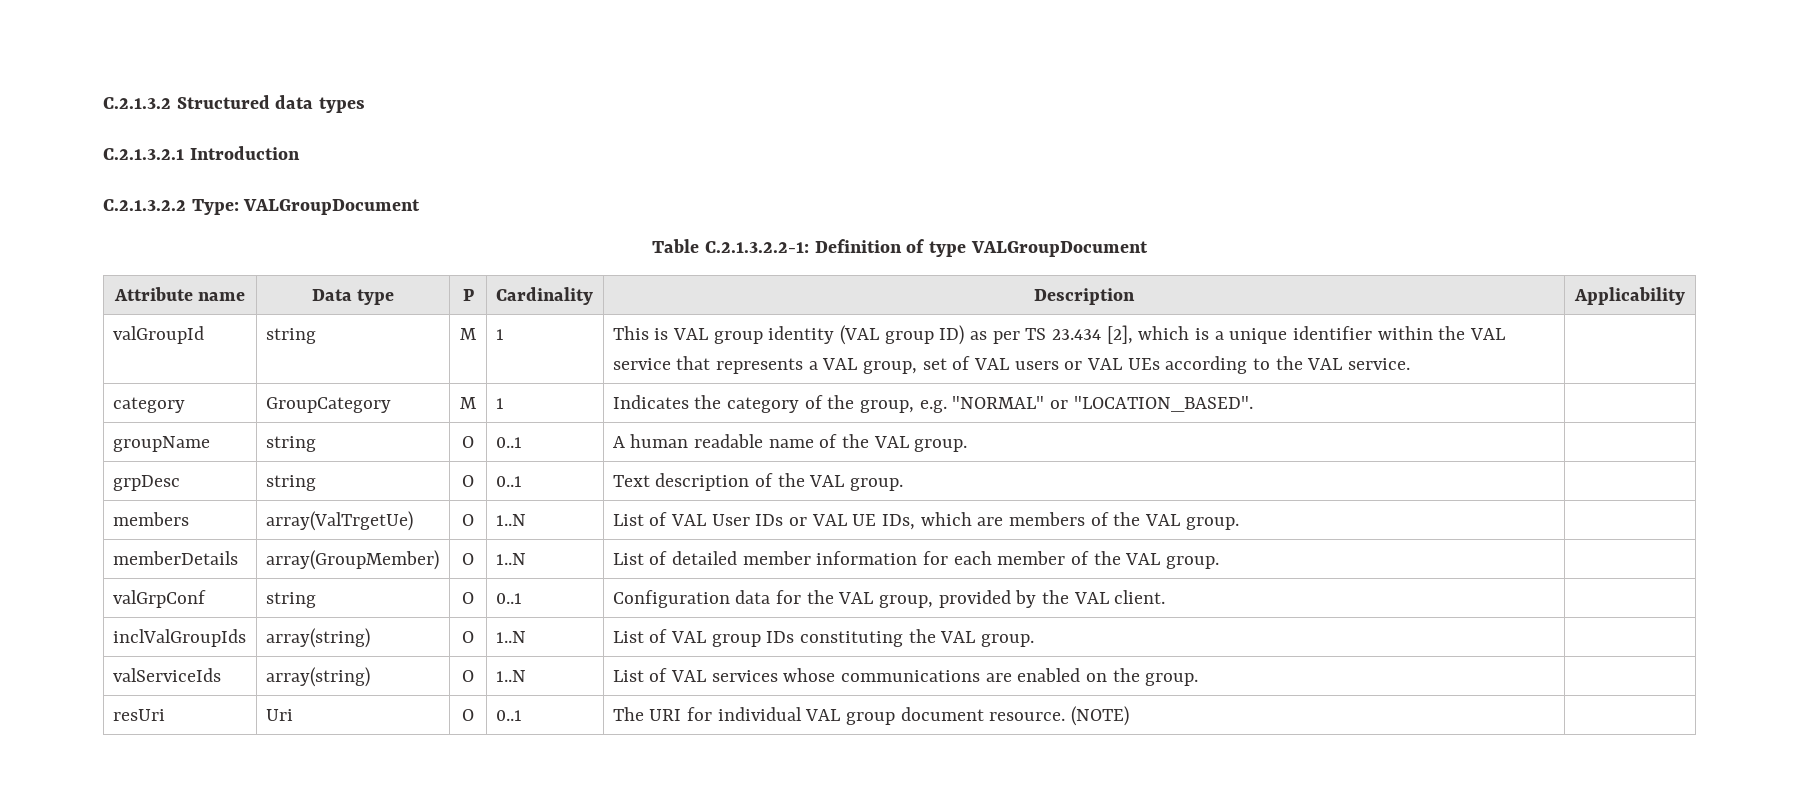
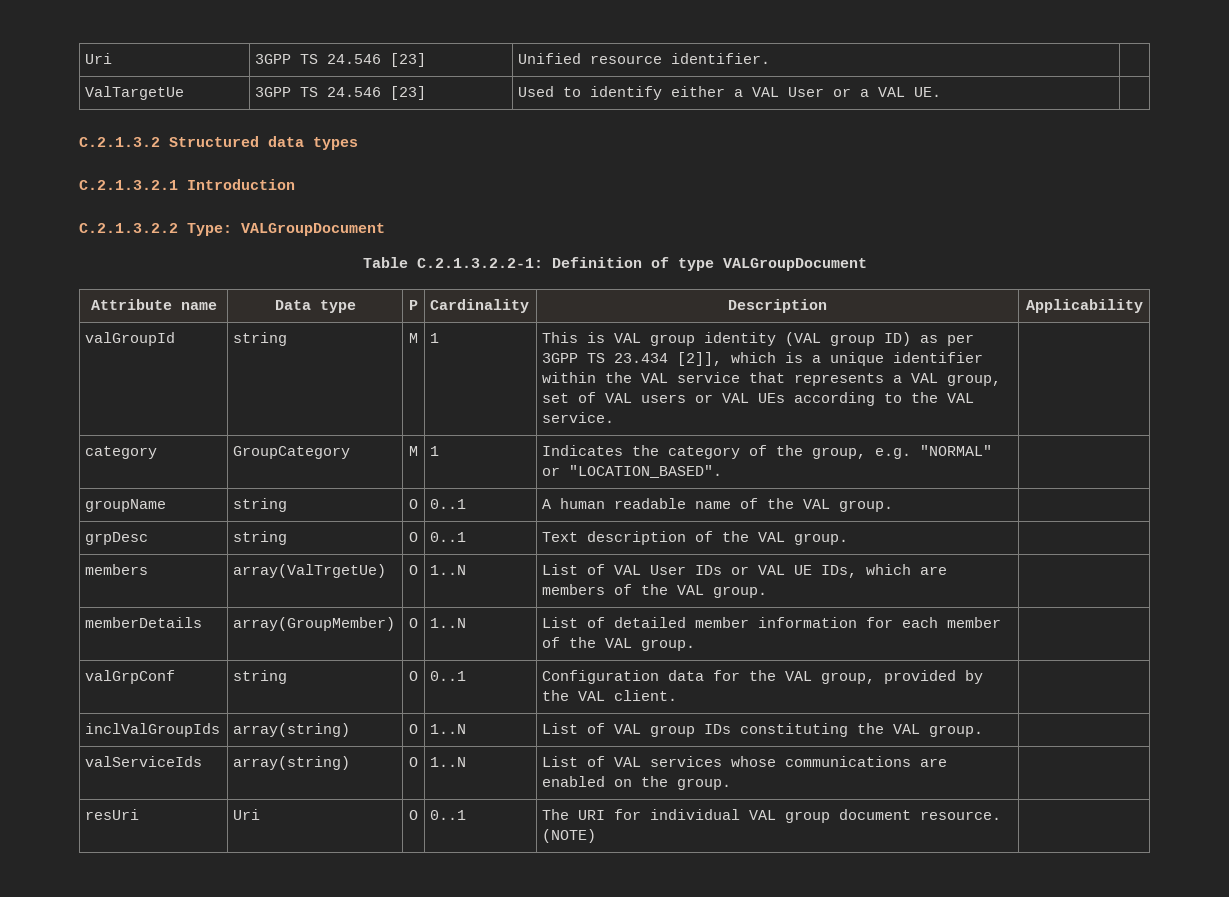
+ Uri | 3GPP TS 24.546 [23] | Unified resource identifier. |
+ ValTargetUe | 3GPP TS 24.546 [23] | Used to identify either a VAL User or a VAL UE. |
- This is VAL group identity (VAL group ID) as per TS 23.434 [2], which is a unique identifier within the VAL service that represents a VAL group, set of VAL users or VAL UEs according to the VAL service.
+ This is VAL group identity (VAL group ID) as per 3GPP TS 23.434 [2]], which is a unique identifier within the VAL service that represents a VAL group, set of VAL users or VAL UEs according to the VAL service.

